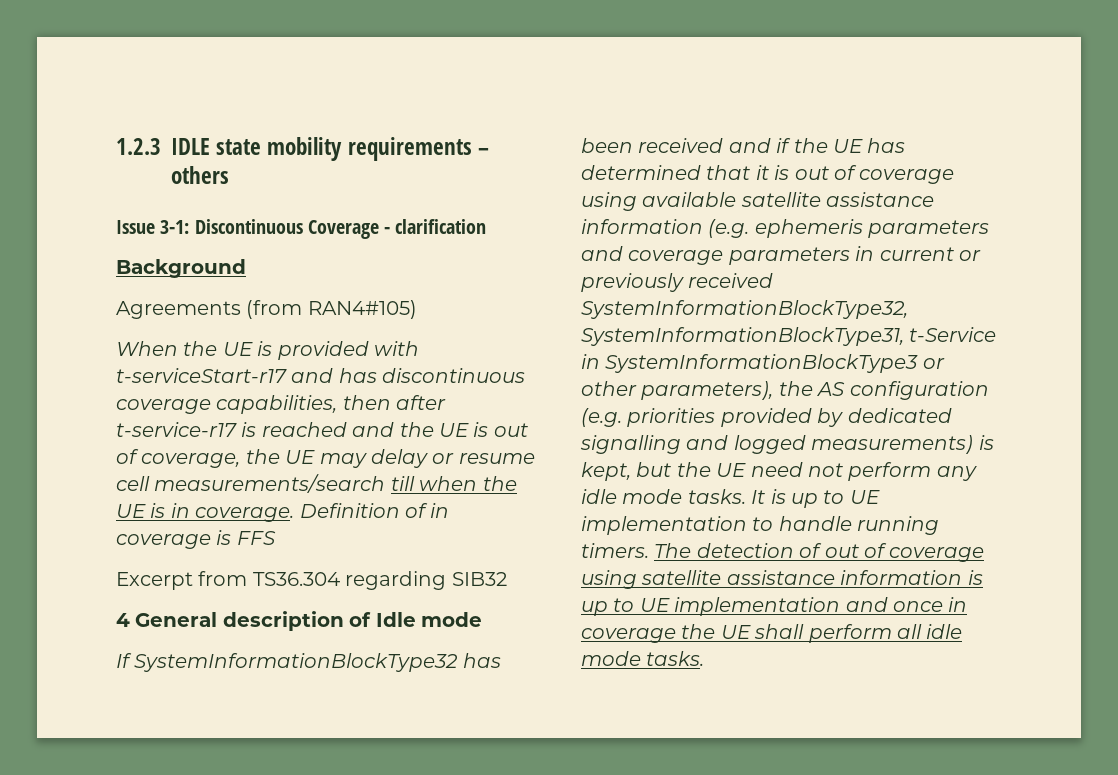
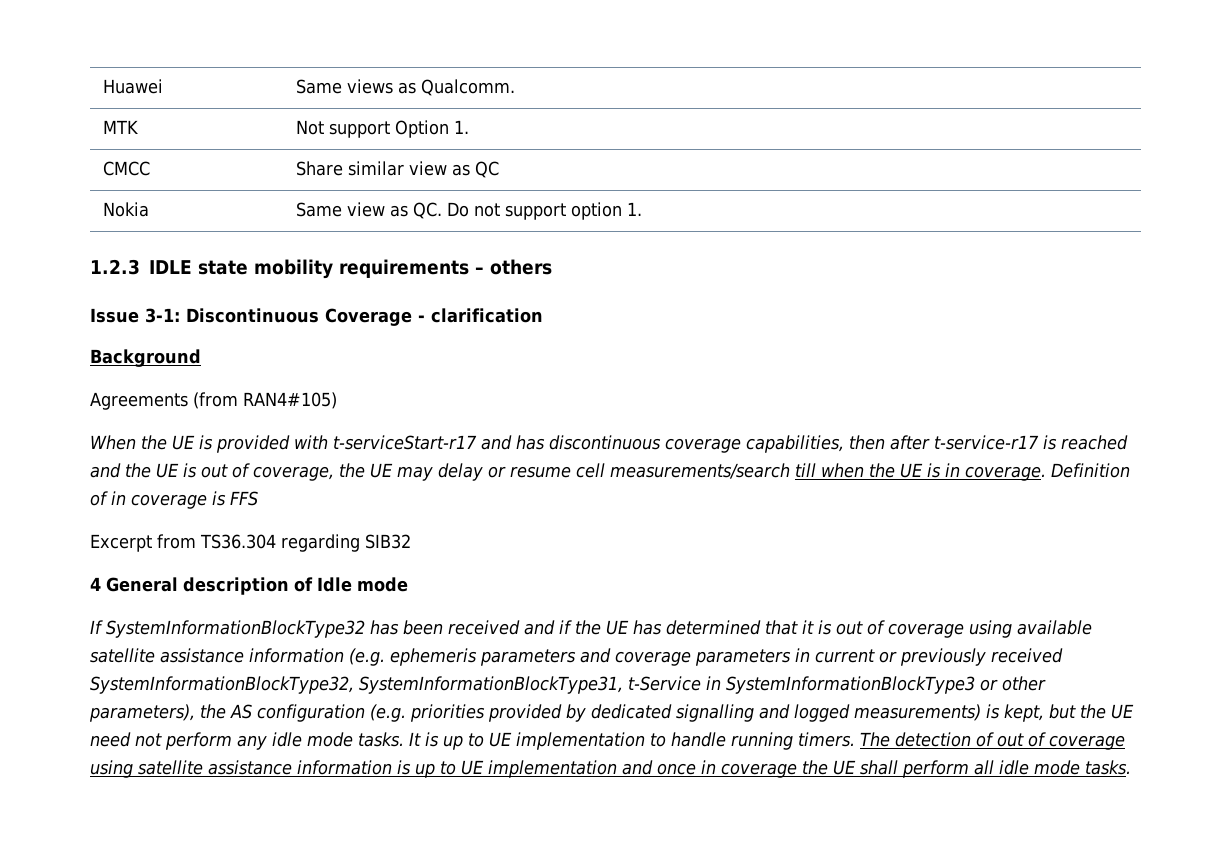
+ Huawei | Same views as Qualcomm.
+ MTK | Not support Option 1.
+ CMCC | Share similar view as QC
+ Nokia | Same view as QC. Do not support option 1.

